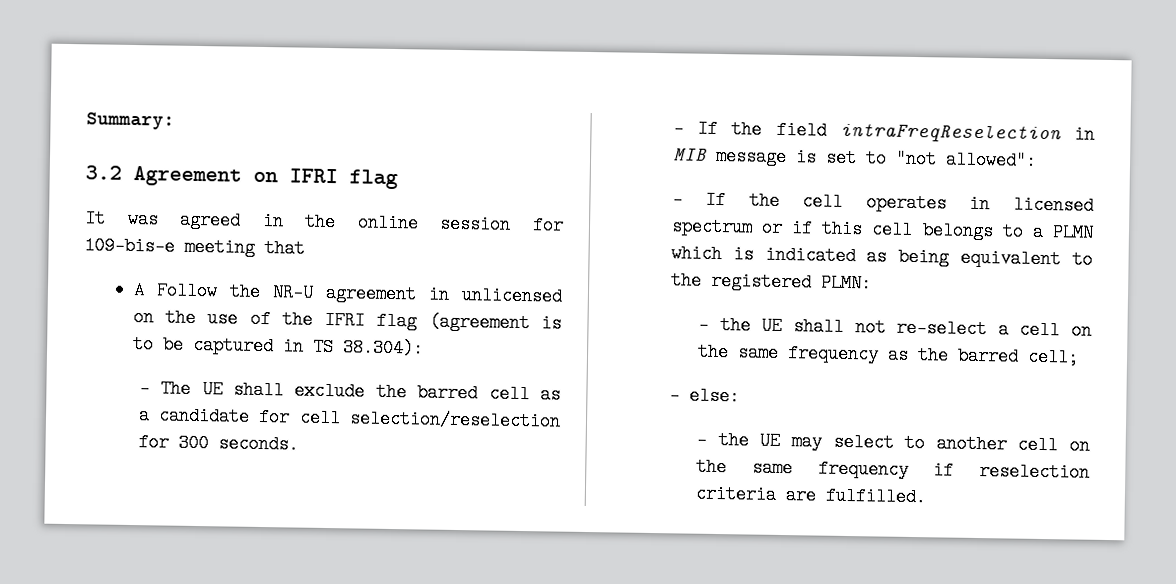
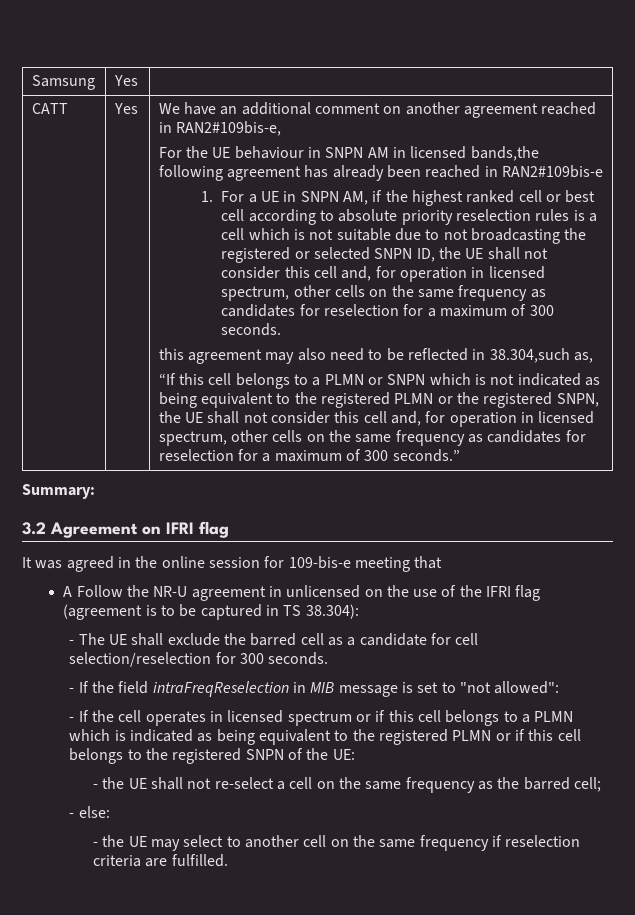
+ Samsung | Yes |
+ CATT | Yes | We have an additional comment on another agreement reached in RAN2#109bis-e,
+ For the UE behaviour in SNPN AM in licensed bands,the following agreement has already been reached in RAN2#109bis-e
+ 1. For a UE in SNPN AM, if the highest ranked cell or best cell according to absolute priority reselection rules is a cell which is not suitable due to not broadcasting the registered or selected SNPN ID, the UE shall not consider this cell and, for operation in licensed spectrum, other cells on the same frequency as candidates for reselection for a maximum of 300 seconds.
+ this agreement may also need to be reflected in 38.304,such as,
+ “If this cell belongs to a PLMN or SNPN which is not indicated as being equivalent to the registered PLMN or the registered SNPN, the UE shall not consider this cell and, for operation in licensed spectrum, other cells on the same frequency as candidates for reselection for a maximum of 300 seconds.”
- - If the cell operates in licensed spectrum or if this cell belongs to a PLMN which is indicated as being equivalent to the registered PLMN:
+ - If the cell operates in licensed spectrum or if this cell belongs to a PLMN which is indicated as being equivalent to the registered PLMN or if this cell belongs to the registered SNPN of the UE:

